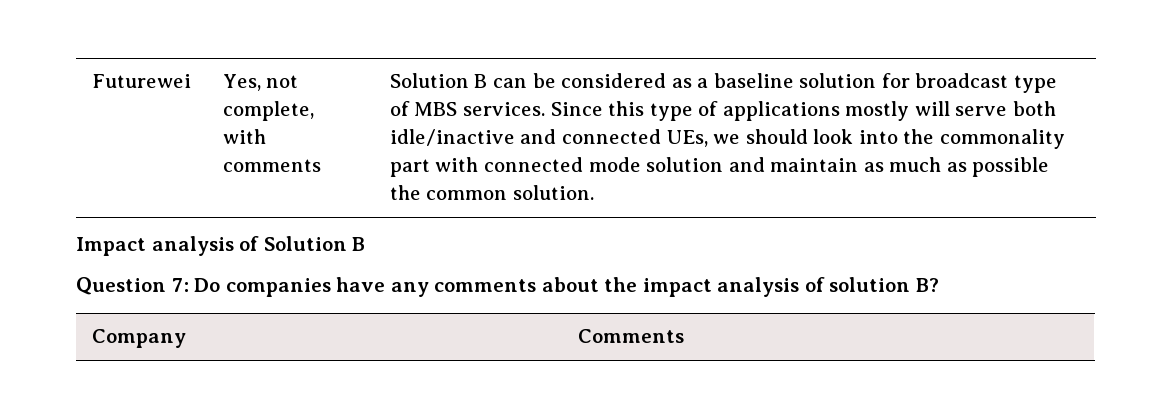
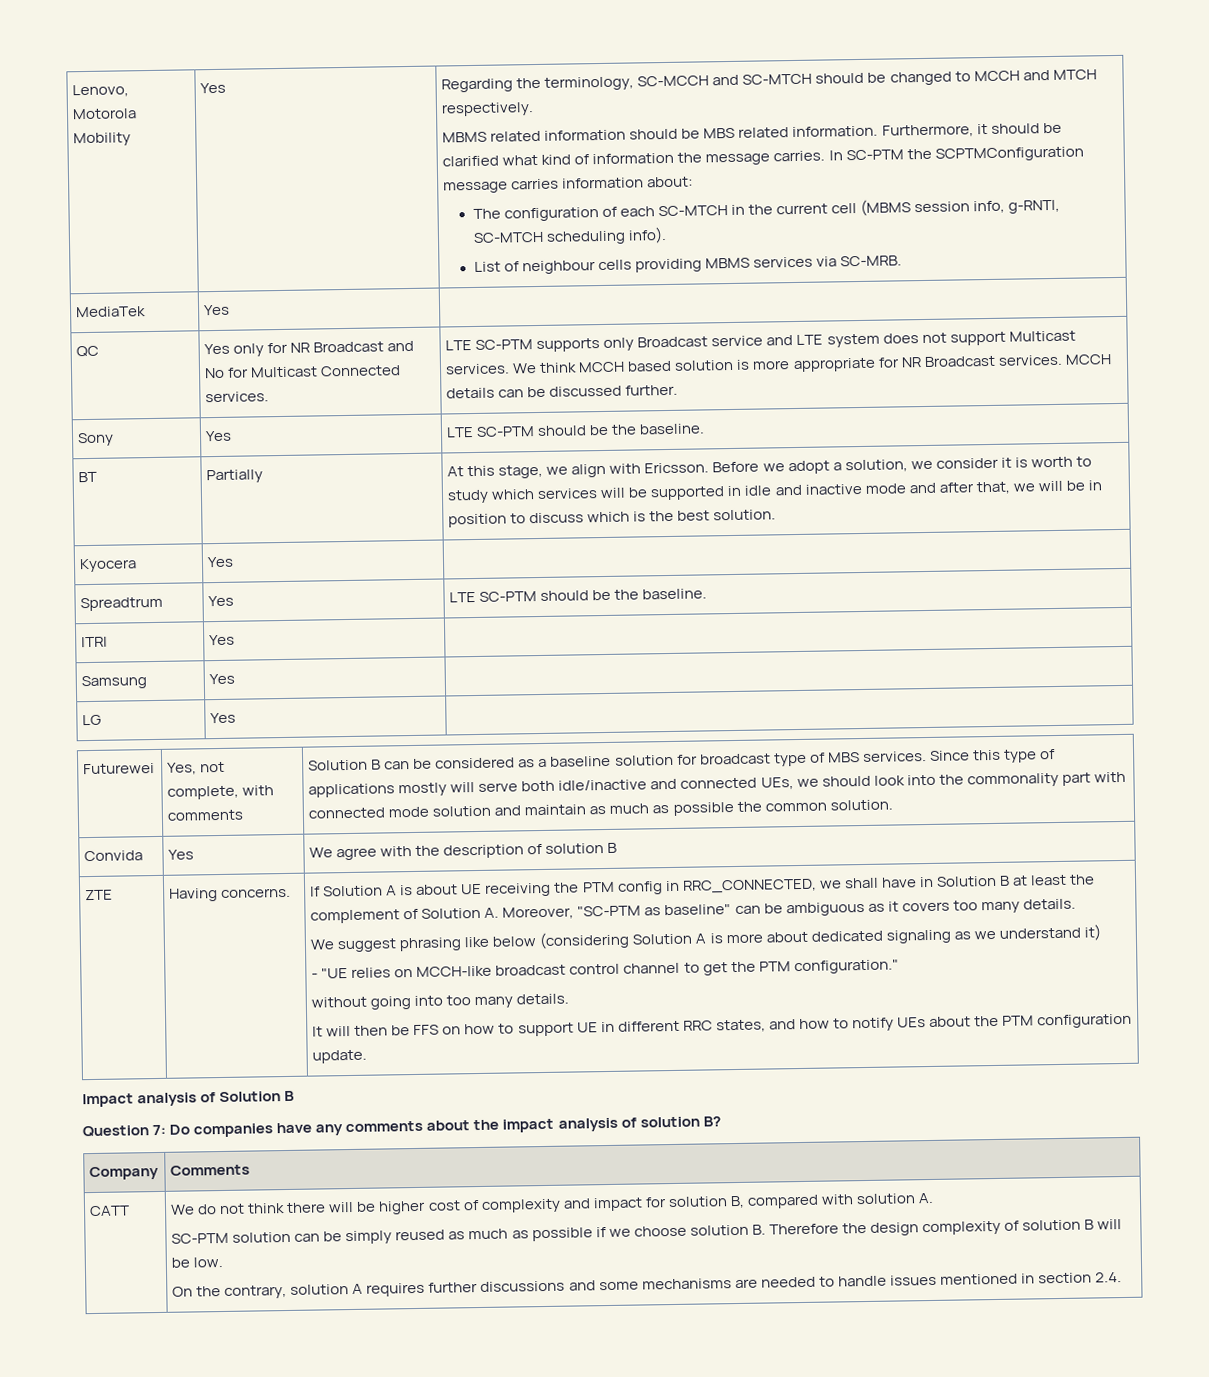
+ Lenovo, Motorola Mobility | Yes | Regarding the terminology, SC-MCCH and SC-MTCH should be changed to MCCH and MTCH respectively.
+ MBMS related information should be MBS related information. Furthermore, it should be clarified what kind of information the message carries. In SC-PTM the SCPTMConfiguration message carries information about:
+ The configuration of each SC-MTCH in the current cell (MBMS session info, g-RNTI, SC-MTCH scheduling info).
+ List of neighbour cells providing MBMS services via SC-MRB.
+ MediaTek | Yes |
+ QC | Yes only for NR Broadcast and No for Multicast Connected services. | LTE SC-PTM supports only Broadcast service and LTE system does not support Multicast services. We think MCCH based solution is more appropriate for NR Broadcast services. MCCH details can be discussed further.
+ Sony | Yes | LTE SC-PTM should be the baseline.
+ BT | Partially | At this stage, we align with Ericsson. Before we adopt a solution, we consider it is worth to study which services will be supported in idle and inactive mode and after that, we will be in position to discuss which is the best solution.
+ Kyocera | Yes |
+ Spreadtrum | Yes | LTE SC-PTM should be the baseline.
+ ITRI | Yes |
+ Samsung | Yes |
+ LG | Yes |
+ Convida | Yes | We agree with the description of solution B
+ ZTE | Having concerns. | If Solution A is about UE receiving the PTM config in RRC_CONNECTED, we shall have in Solution B at least the complement of Solution A. Moreover, "SC-PTM as baseline" can be ambiguous as it covers too many details.
+ We suggest phrasing like below (considering Solution A is more about dedicated signaling as we understand it)
+ - "UE relies on MCCH-like broadcast control channel to get the PTM configuration."
+ without going into too many details.
+ It will then be FFS on how to support UE in different RRC states, and how to notify UEs about the PTM configuration update.
+ CATT | We do not think there will be higher cost of complexity and impact for solution B, compared with solution A.
+ SC-PTM solution can be simply reused as much as possible if we choose solution B. Therefore the design complexity of solution B will be low.
+ On the contrary, solution A requires further discussions and some mechanisms are needed to handle issues mentioned in section 2.4.

